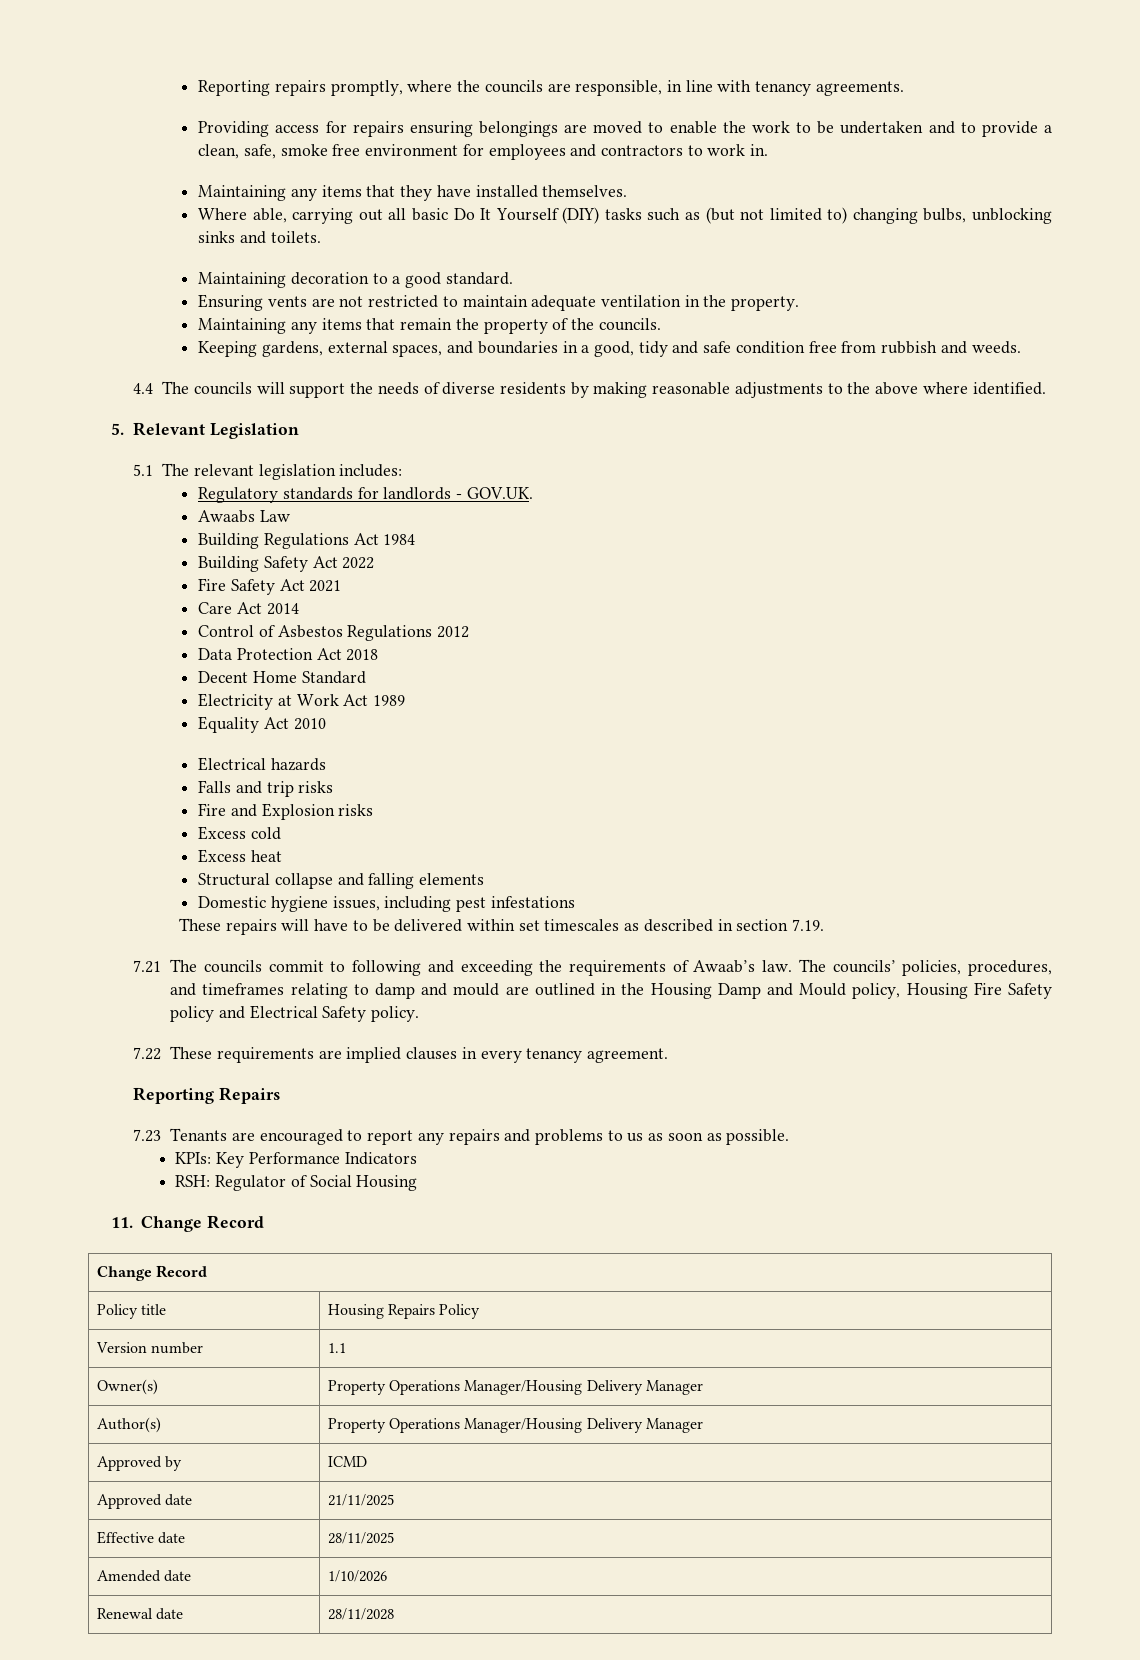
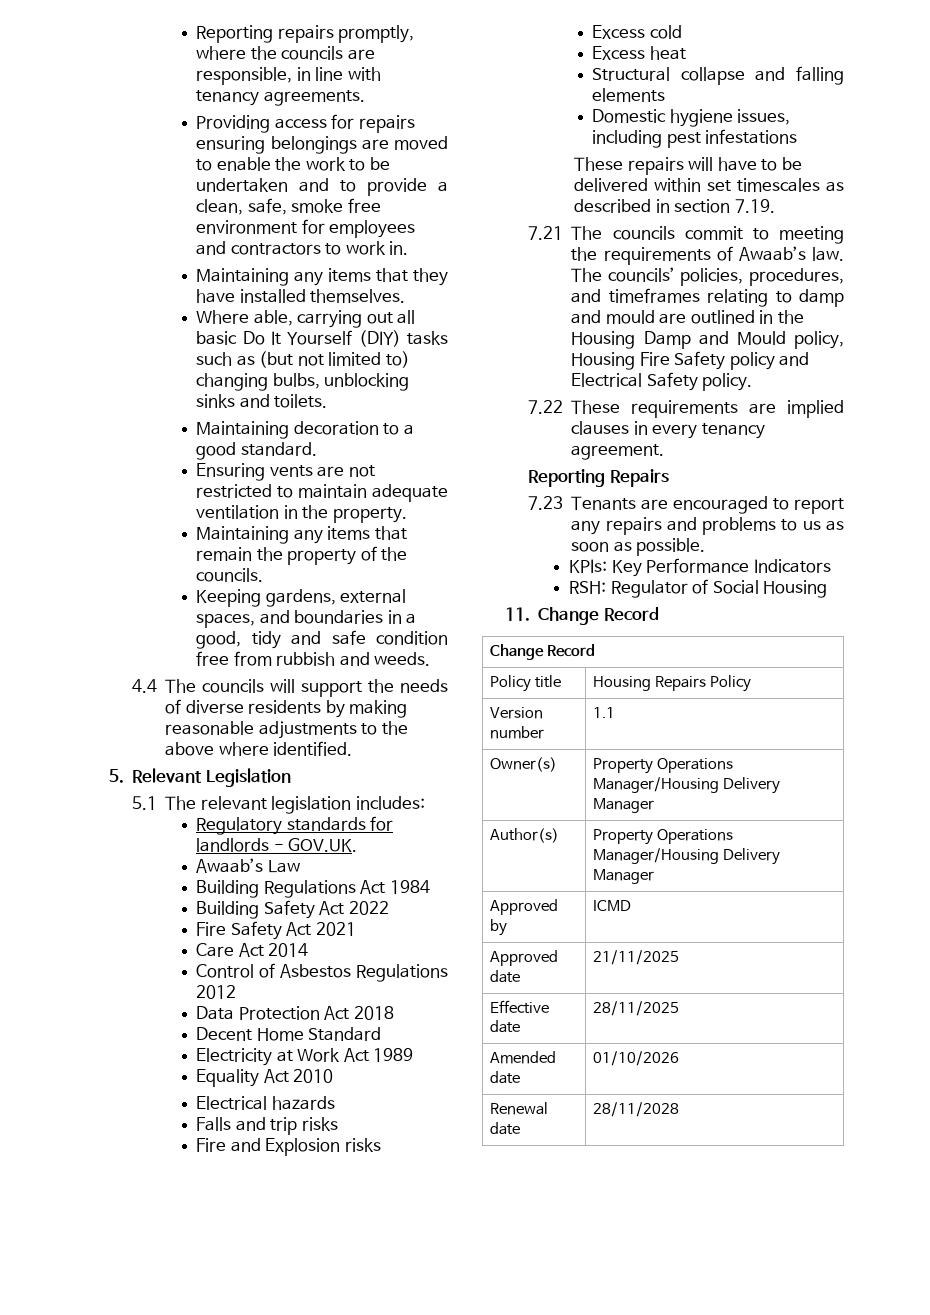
- Awaabs Law
+ Awaab’s Law
- 7.21 The councils commit to following and exceeding the requirements of Awaab’s law.
+ 7.21 The councils commit to meeting the requirements of Awaab’s law.
- Amended date | 1/10/2026
+ Amended date | 01/10/2026

